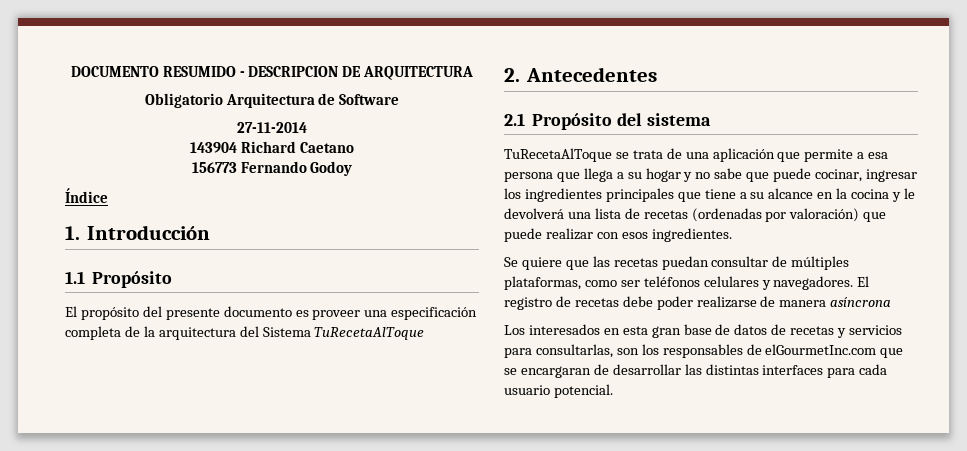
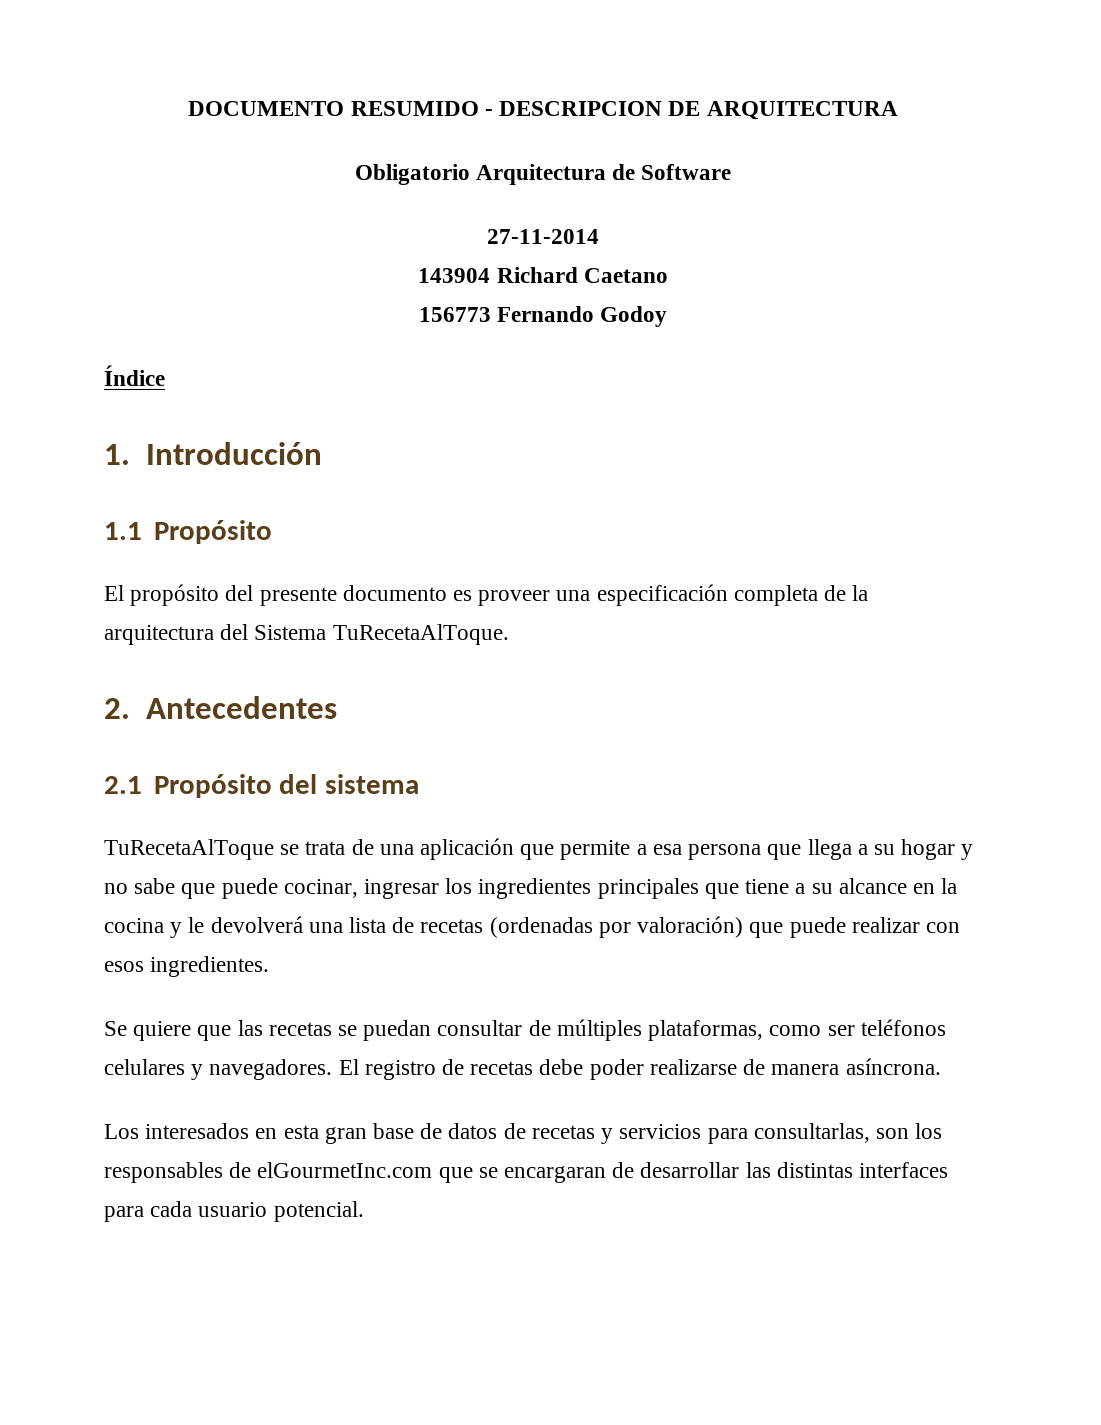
- El propósito del presente documento es proveer una especificación completa de la arquitectura del Sistema TuRecetaAlToque
+ El propósito del presente documento es proveer una especificación completa de la arquitectura del Sistema TuRecetaAlToque.
- Se quiere que las recetas puedan consultar de múltiples plataformas, como ser teléfonos celulares y navegadores.
+ Se quiere que las recetas se puedan consultar de múltiples plataformas, como ser teléfonos celulares y navegadores.
- El registro de recetas debe poder realizarse de manera asíncrona
+ El registro de recetas debe poder realizarse de manera asíncrona.

